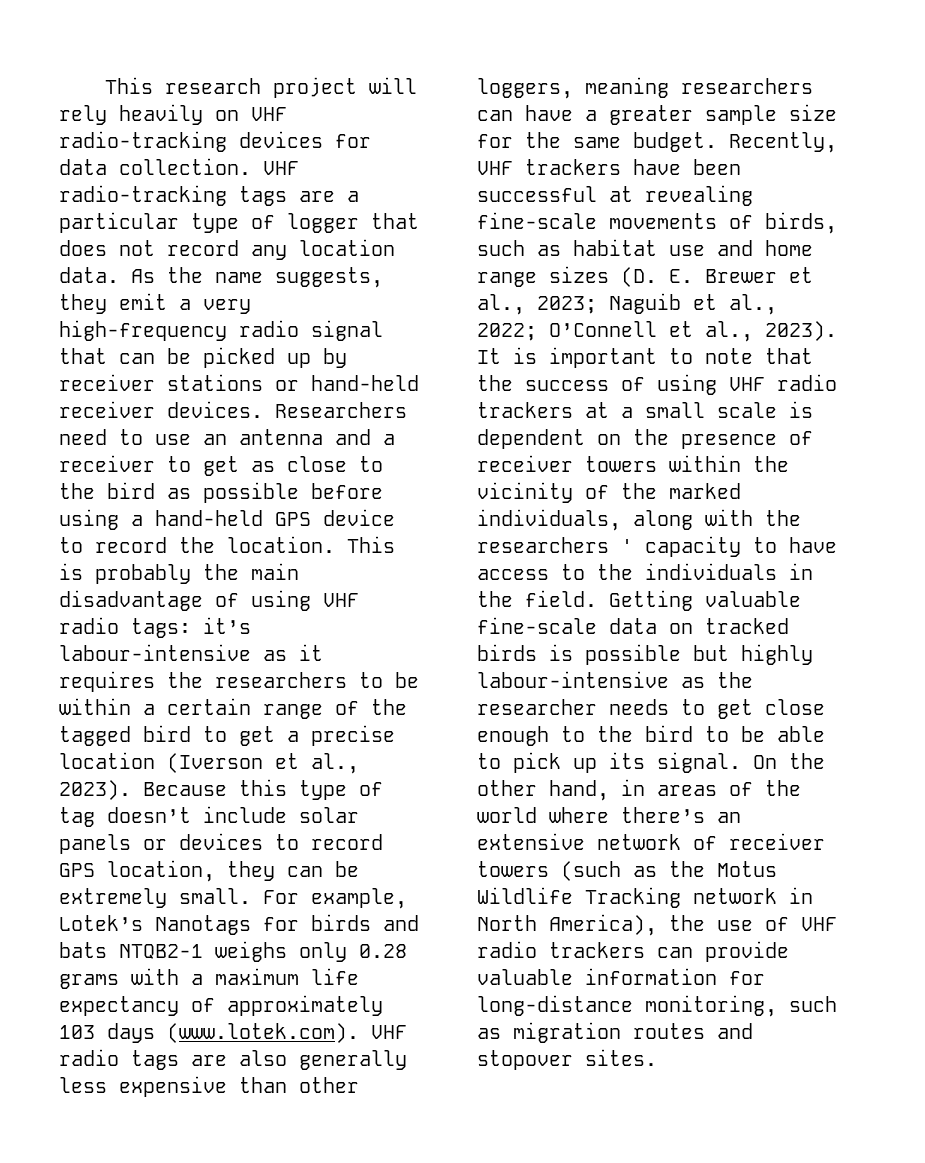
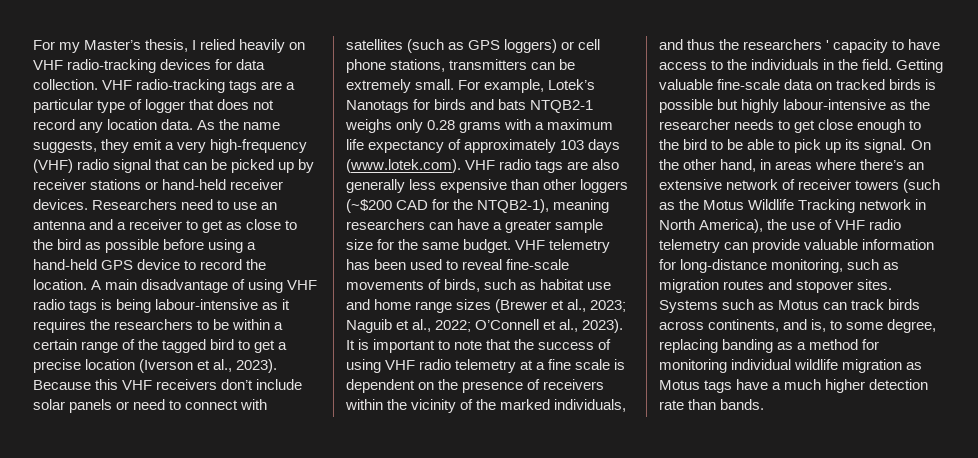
- This research project will rely heavily on VHF radio-tracking devices for data collection.
+ For my Master’s thesis, I relied heavily on VHF radio-tracking devices for data collection.
- As the name suggests, they emit a very high-frequency radio signal that can be picked up by receiver stations or hand-held receiver devices.
+ As the name suggests, they emit a very high-frequency (VHF) radio signal that can be picked up by receiver stations or hand-held receiver devices.
- This is probably the main disadvantage of using VHF radio tags: it’s labour-intensive as it requires the researchers to be within a certain range of the tagged bird to get a precise location (Iverson et al., 2023).
+ A main disadvantage of using VHF radio tags is being labour-intensive as it requires the researchers to be within a certain range of the tagged bird to get a precise location (Iverson et al., 2023).
- Because this type of tag doesn’t include solar panels or devices to record GPS location, they can be extremely small.
+ Because this VHF receivers don’t include solar panels or need to connect with satellites (such as GPS loggers) or cell phone stations, transmitters can be extremely small.
- For example, Lotek’s Nanotags for birds and bats NTQB2-1 weighs only 0.28 grams with a maximum life expectancy of approximately 103 days (www.lotek.com). VHF radio tags are also generally less expensive than other loggers, meaning researchers can have a greater sample size for the same budget.
+ For example, Lotek’s Nanotags for birds and bats NTQB2-1 weighs only 0.28 grams with a maximum life expectancy of approximately 103 days (www.lotek.com). VHF radio tags are also generally less expensive than other loggers (~$200 CAD for the NTQB2-1), meaning researchers can have a greater sample size for the same budget.
- Recently, VHF trackers have been successful at revealing fine-scale movements of birds, such as habitat use and home range sizes (D. E. Brewer et al., 2023; Naguib et al., 2022; O’Connell et al., 2023).
+ VHF telemetry has been used to reveal fine-scale movements of birds, such as habitat use and home range sizes (Brewer et al., 2023; Naguib et al., 2022; O’Connell et al., 2023).
- It is important to note that the success of using VHF radio trackers at a small scale is dependent on the presence of receiver towers within the vicinity of the marked individuals, along with the researchers ' capacity to have access to the individuals in the field.
+ It is important to note that the success of using VHF radio telemetry at a fine scale is dependent on the presence of receivers within the vicinity of the marked individuals, and thus the researchers ' capacity to have access to the individuals in the field.
- On the other hand, in areas of the world where there’s an extensive network of receiver towers (such as the Motus Wildlife Tracking network in North America), the use of VHF radio trackers can provide valuable information for long-distance monitoring, such as migration routes and stopover sites.
+ On the other hand, in areas where there’s an extensive network of receiver towers (such as the Motus Wildlife Tracking network in North America), the use of VHF radio telemetry can provide valuable information for long-distance monitoring, such as migration routes and stopover sites.
+ Systems such as Motus can track birds across continents, and is, to some degree, replacing banding as a method for monitoring individual wildlife migration as Motus tags have a much higher detection rate than bands.

